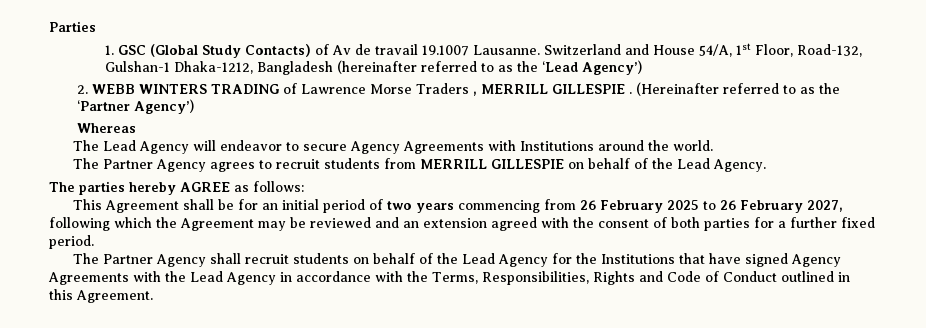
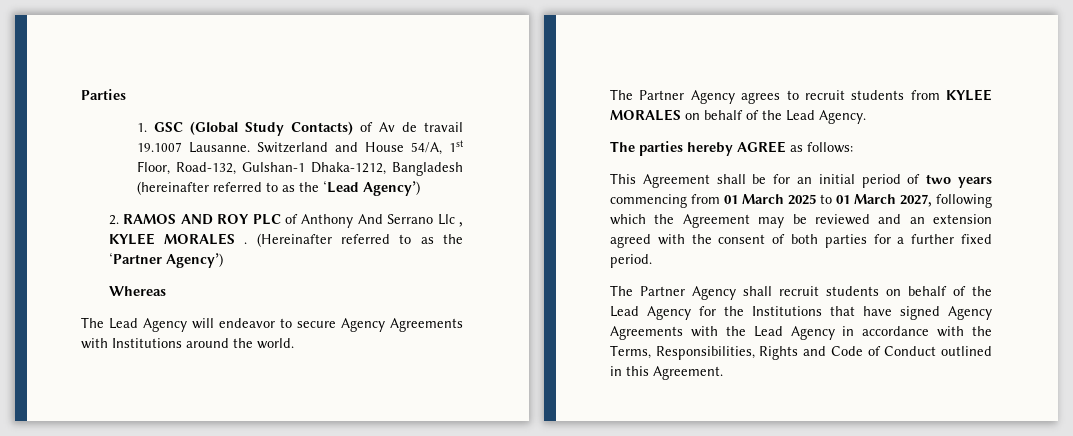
- 2. WEBB WINTERS TRADING of Lawrence Morse Traders , MERRILL GILLESPIE .
+ 2. RAMOS AND ROY PLC of Anthony And Serrano Llc , KYLEE MORALES .
- The Partner Agency agrees to recruit students from MERRILL GILLESPIE on behalf of the Lead Agency.
+ The Partner Agency agrees to recruit students from KYLEE MORALES on behalf of the Lead Agency.
- This Agreement shall be for an initial period of two years commencing from 26 February 2025 to 26 February 2027, following which the Agreement may be reviewed and an extension agreed with the consent of both parties for a further fixed period.
+ This Agreement shall be for an initial period of two years commencing from 01 March 2025 to 01 March 2027, following which the Agreement may be reviewed and an extension agreed with the consent of both parties for a further fixed period.

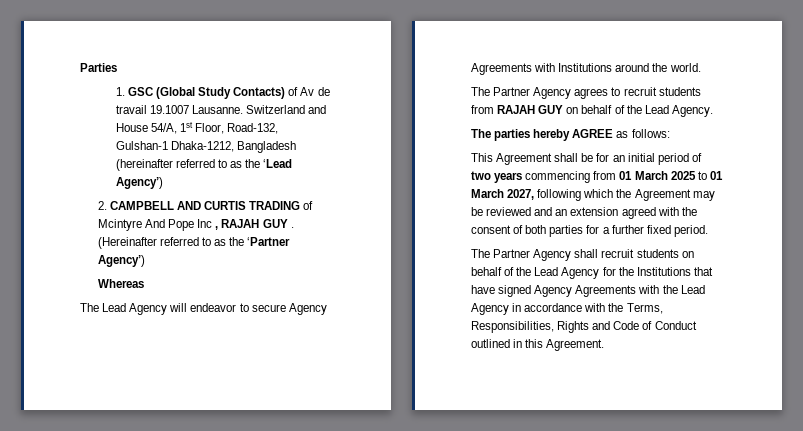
- 2. RAMOS AND ROY PLC of Anthony And Serrano Llc , KYLEE MORALES .
+ 2. CAMPBELL AND CURTIS TRADING of Mcintyre And Pope Inc , RAJAH GUY .
- The Partner Agency agrees to recruit students from KYLEE MORALES on behalf of the Lead Agency.
+ The Partner Agency agrees to recruit students from RAJAH GUY on behalf of the Lead Agency.

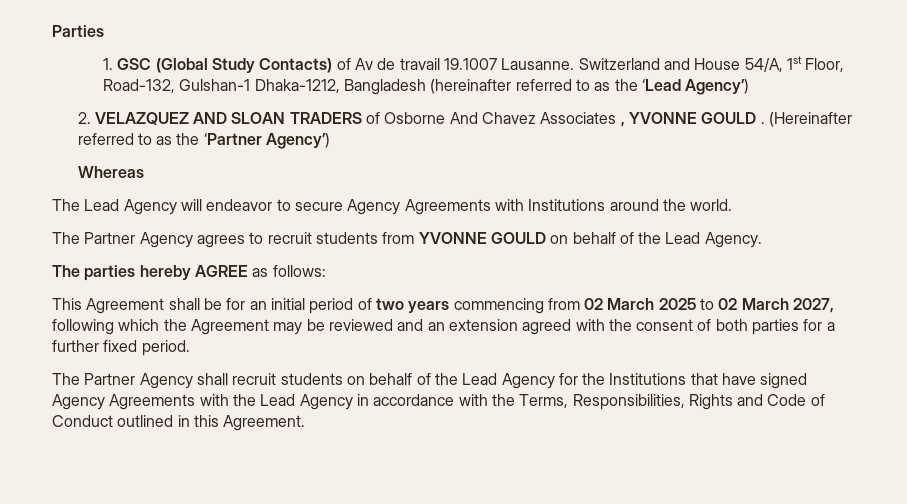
- 2. CAMPBELL AND CURTIS TRADING of Mcintyre And Pope Inc , RAJAH GUY .
+ 2. VELAZQUEZ AND SLOAN TRADERS of Osborne And Chavez Associates , YVONNE GOULD .
- The Partner Agency agrees to recruit students from RAJAH GUY on behalf of the Lead Agency.
+ The Partner Agency agrees to recruit students from YVONNE GOULD on behalf of the Lead Agency.
- This Agreement shall be for an initial period of two years commencing from 01 March 2025 to 01 March 2027, following which the Agreement may be reviewed and an extension agreed with the consent of both parties for a further fixed period.
+ This Agreement shall be for an initial period of two years commencing from 02 March 2025 to 02 March 2027, following which the Agreement may be reviewed and an extension agreed with the consent of both parties for a further fixed period.

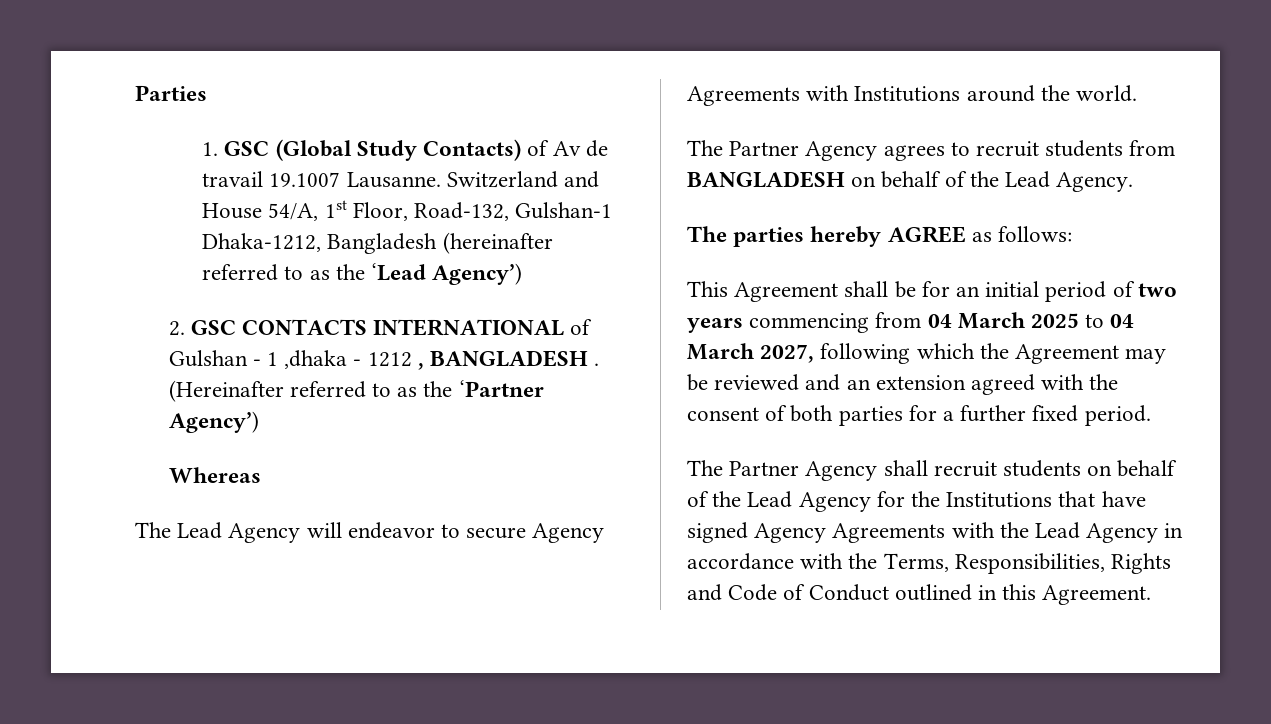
- 2. VELAZQUEZ AND SLOAN TRADERS of Osborne And Chavez Associates , YVONNE GOULD .
+ 2. GSC CONTACTS INTERNATIONAL of Gulshan - 1 ,dhaka - 1212 , BANGLADESH .
- The Partner Agency agrees to recruit students from YVONNE GOULD on behalf of the Lead Agency.
+ The Partner Agency agrees to recruit students from BANGLADESH on behalf of the Lead Agency.
- This Agreement shall be for an initial period of two years commencing from 02 March 2025 to 02 March 2027, following which the Agreement may be reviewed and an extension agreed with the consent of both parties for a further fixed period.
+ This Agreement shall be for an initial period of two years commencing from 04 March 2025 to 04 March 2027, following which the Agreement may be reviewed and an extension agreed with the consent of both parties for a further fixed period.

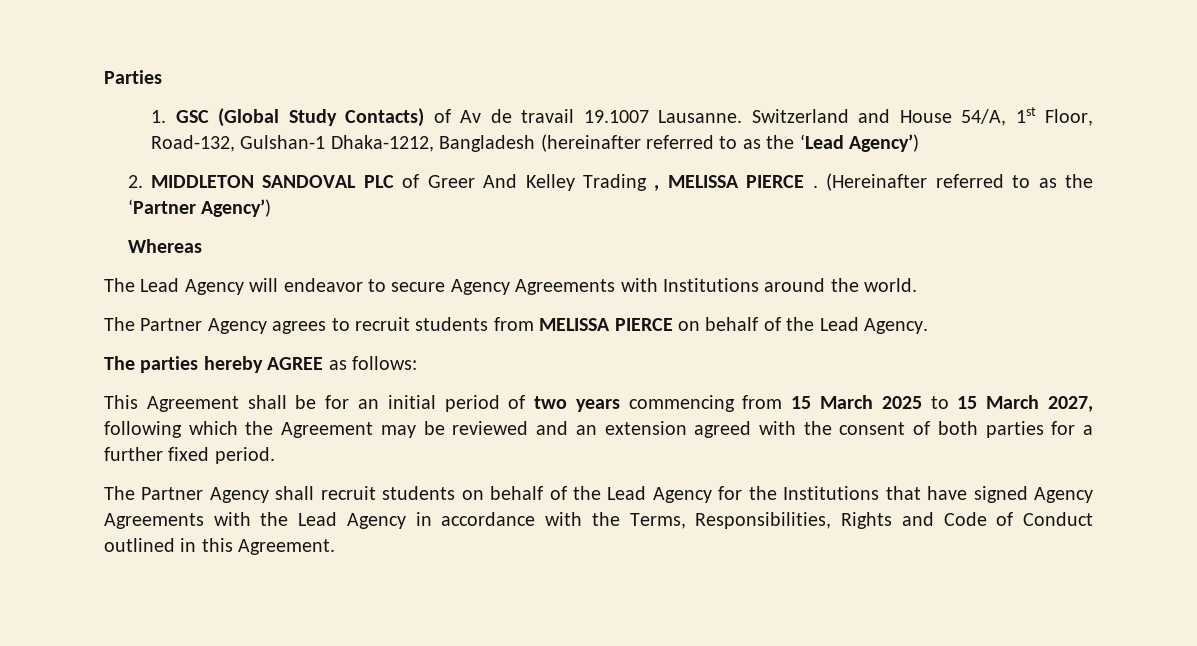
- 2. GSC CONTACTS INTERNATIONAL of Gulshan - 1 ,dhaka - 1212 , BANGLADESH .
+ 2. MIDDLETON SANDOVAL PLC of Greer And Kelley Trading , MELISSA PIERCE .
- The Partner Agency agrees to recruit students from BANGLADESH on behalf of the Lead Agency.
+ The Partner Agency agrees to recruit students from MELISSA PIERCE on behalf of the Lead Agency.
- This Agreement shall be for an initial period of two years commencing from 04 March 2025 to 04 March 2027, following which the Agreement may be reviewed and an extension agreed with the consent of both parties for a further fixed period.
+ This Agreement shall be for an initial period of two years commencing from 15 March 2025 to 15 March 2027, following which the Agreement may be reviewed and an extension agreed with the consent of both parties for a further fixed period.

